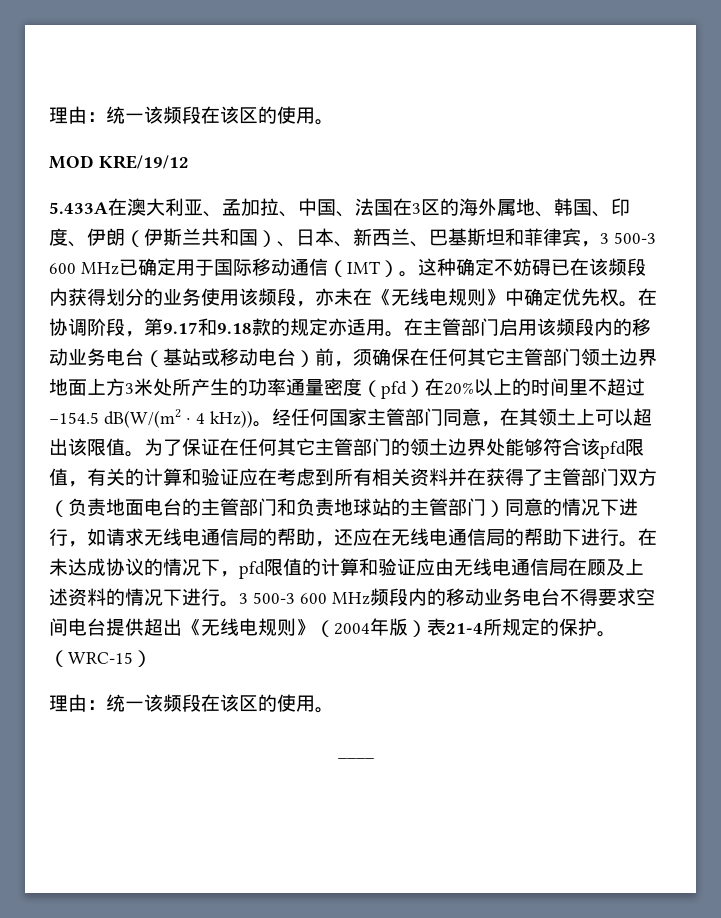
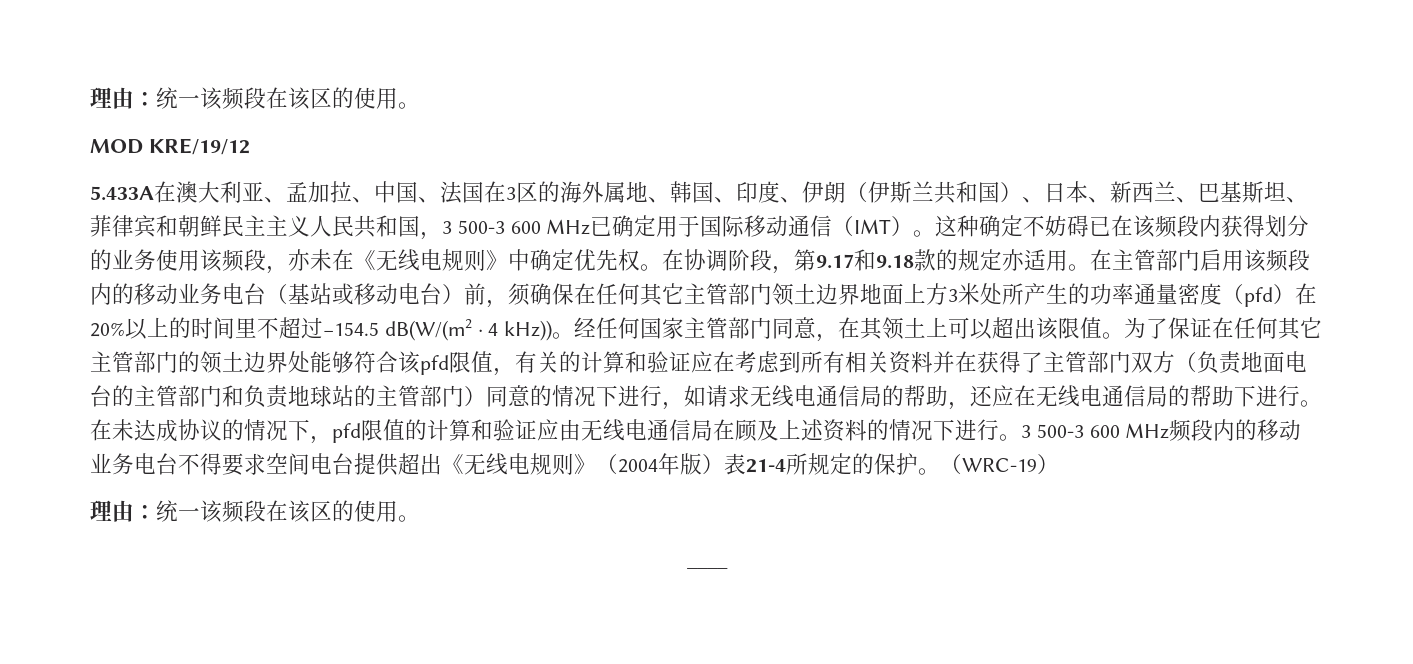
- 5.433A在澳大利亚、孟加拉、中国、法国在3区的海外属地、韩国、印度、伊朗（伊斯兰共和国）、日本、新西兰、巴基斯坦和菲律宾，3 500-3 600 MHz已确定用于国际移动通信（IMT）。
+ 5.433A在澳大利亚、孟加拉、中国、法国在3区的海外属地、韩国、印度、伊朗（伊斯兰共和国）、日本、新西兰、巴基斯坦、菲律宾和朝鲜民主主义人民共和国，3 500-3 600 MHz已确定用于国际移动通信（IMT）。
- （WRC-15）
+ （WRC-19）

